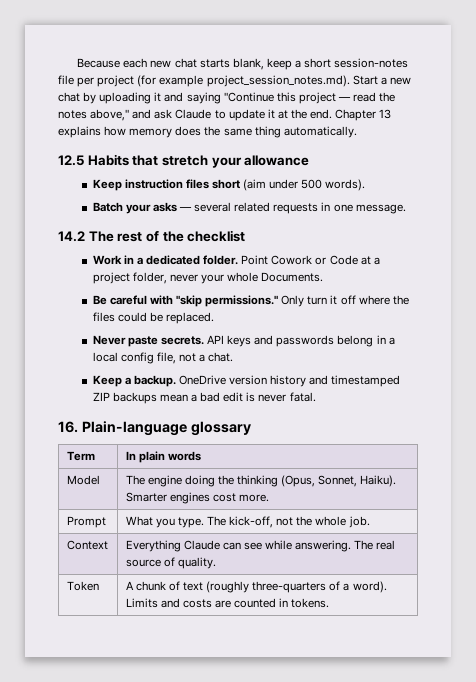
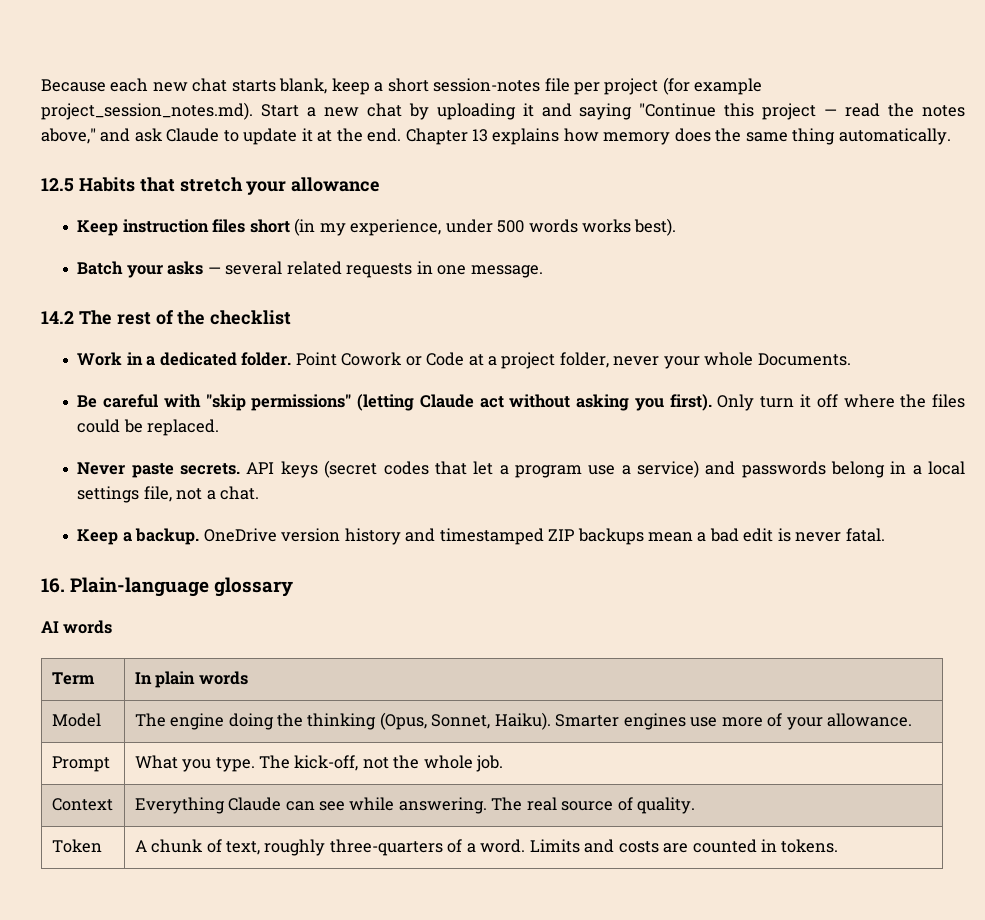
- Keep instruction files short (aim under 500 words).
+ Keep instruction files short (in my experience, under 500 words works best).
- Be careful with "skip permissions."
+ Be careful with "skip permissions" (letting Claude act without asking you first).
- API keys and passwords belong in a local config file, not a chat.
+ API keys (secret codes that let a program use a service) and passwords belong in a local settings file, not a chat.
+ AI words
- Model | The engine doing the thinking (Opus, Sonnet, Haiku). Smarter engines cost more.
+ Model | The engine doing the thinking (Opus, Sonnet, Haiku). Smarter engines use more of your allowance.
- Token | A chunk of text (roughly three-quarters of a word). Limits and costs are counted in tokens.
+ Token | A chunk of text, roughly three-quarters of a word. Limits and costs are counted in tokens.

